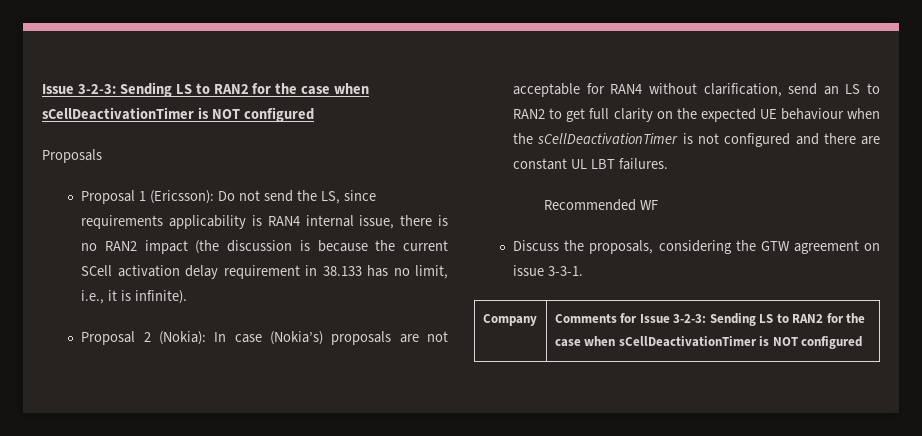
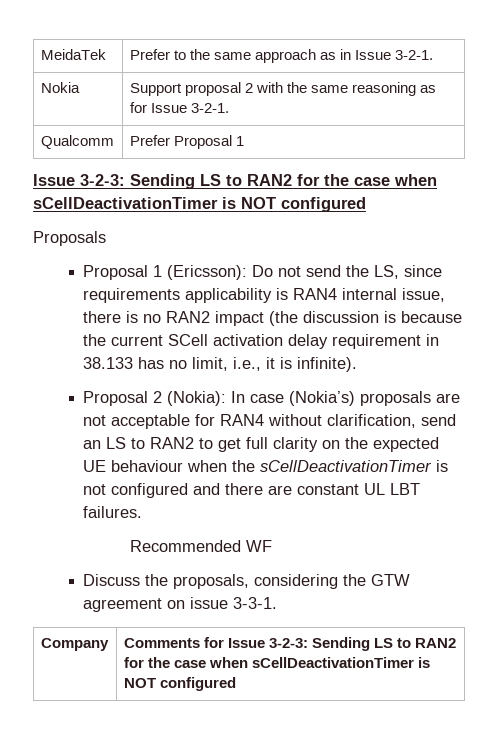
+ MeidaTek | Prefer to the same approach as in Issue 3-2-1.
+ Nokia | Support proposal 2 with the same reasoning as for Issue 3-2-1.
+ Qualcomm | Prefer Proposal 1

